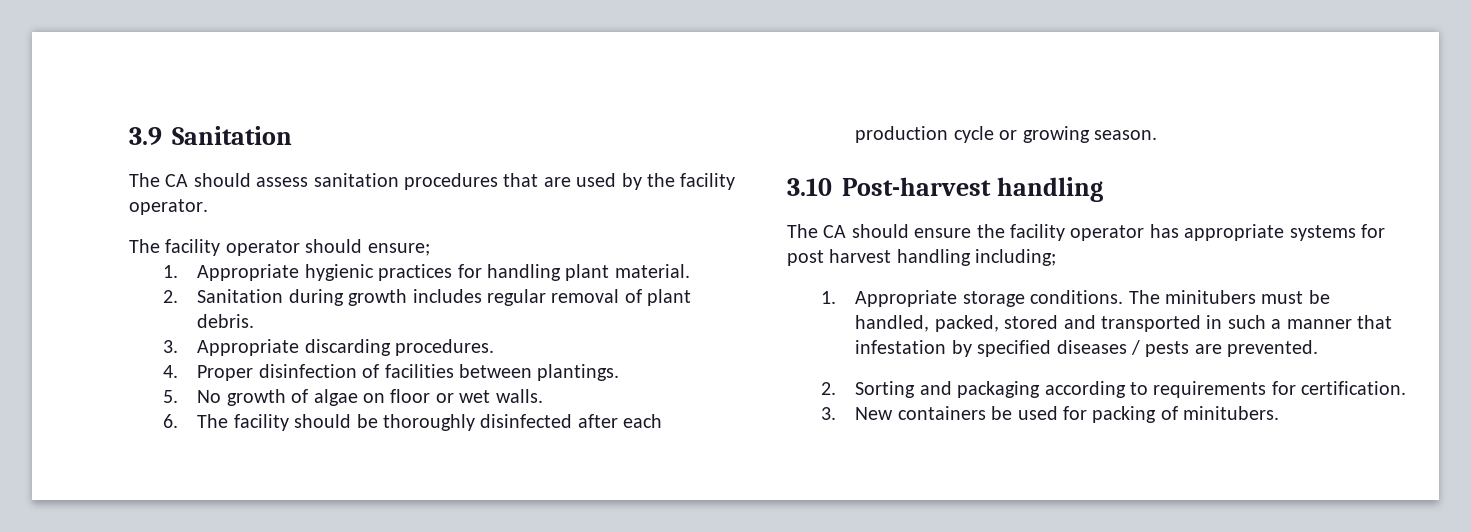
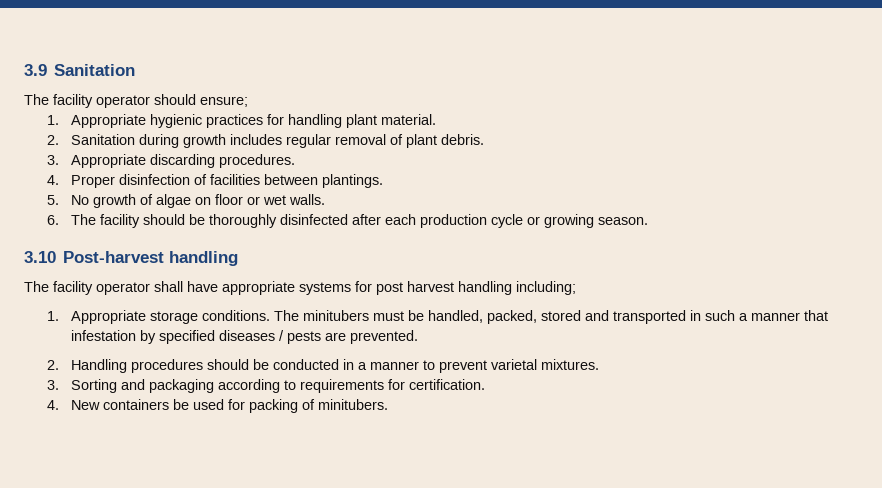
- The CA should assess sanitation procedures that are used by the facility operator.
- The CA should ensure the facility operator has appropriate systems for post harvest handling including;
+ The facility operator shall have appropriate systems for post harvest handling including;
- 2. Sorting and packaging according to requirements for certification.
+ 2. Handling procedures should be conducted in a manner to prevent varietal mixtures.
+ 3. Sorting and packaging according to requirements for certification.
- 3. New containers be used for packing of minitubers.
+ 4. New containers be used for packing of minitubers.

